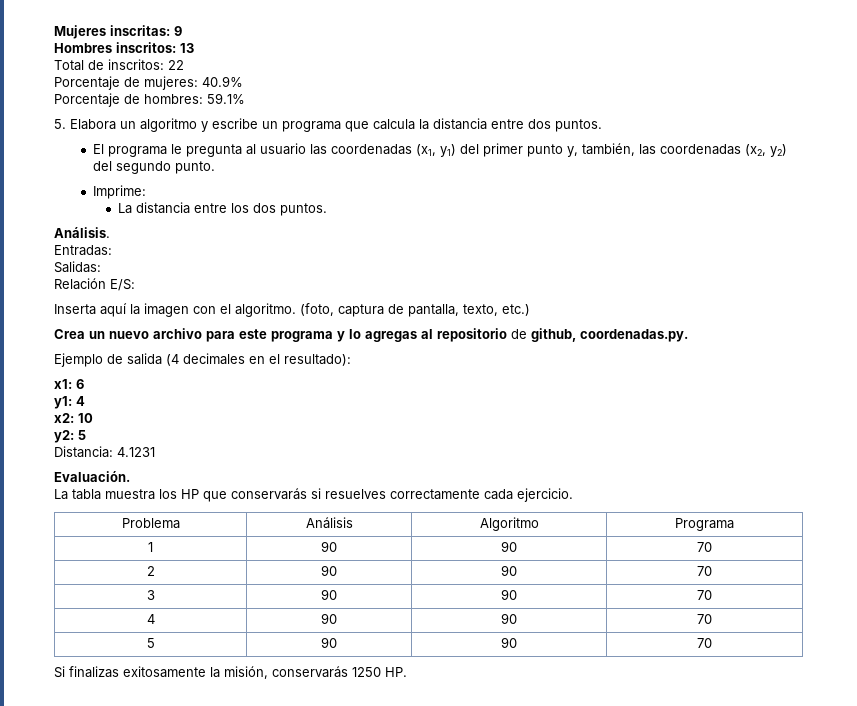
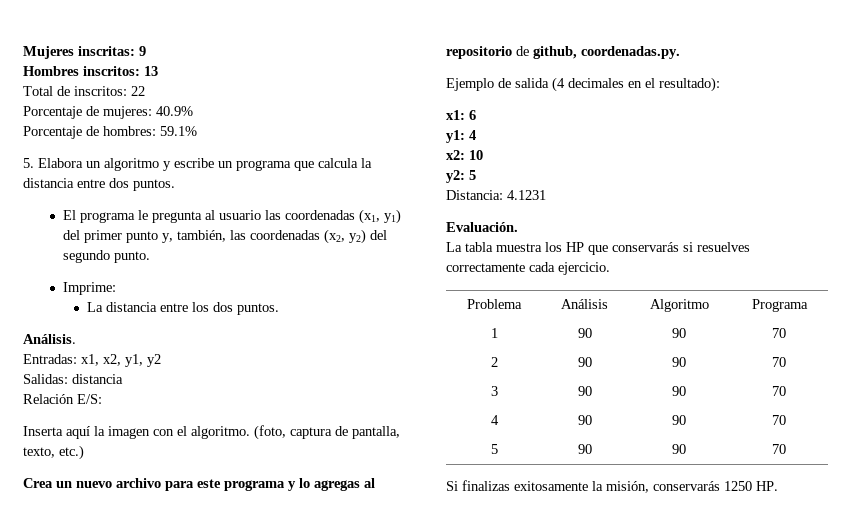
- Entradas:
+ Entradas: x1, x2, y1, y2
- Salidas:
+ Salidas: distancia

